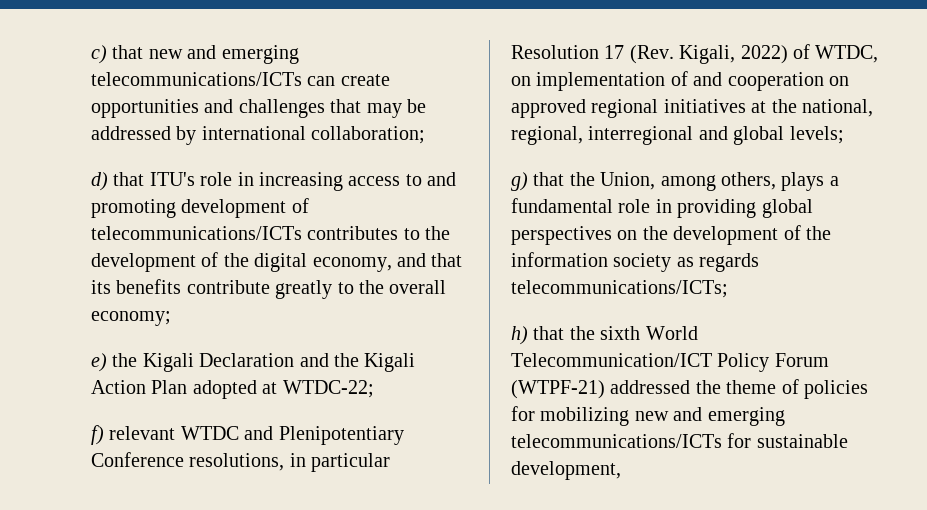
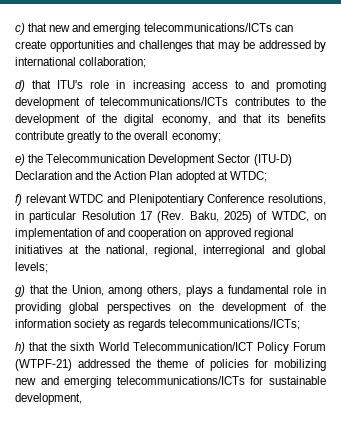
- e) the Kigali Declaration and the Kigali Action Plan adopted at WTDC-22;
+ e) the Telecommunication Development Sector (ITU-D) Declaration and the Action Plan adopted at WTDC;
- f) relevant WTDC and Plenipotentiary Conference resolutions, in particular Resolution 17 (Rev. Kigali, 2022) of WTDC, on implementation of and cooperation on approved regional initiatives at the national, regional, interregional and global levels;
+ f) relevant WTDC and Plenipotentiary Conference resolutions, in particular Resolution 17 (Rev. Baku, 2025) of WTDC, on implementation of and cooperation on approved regional initiatives at the national, regional, interregional and global levels;

